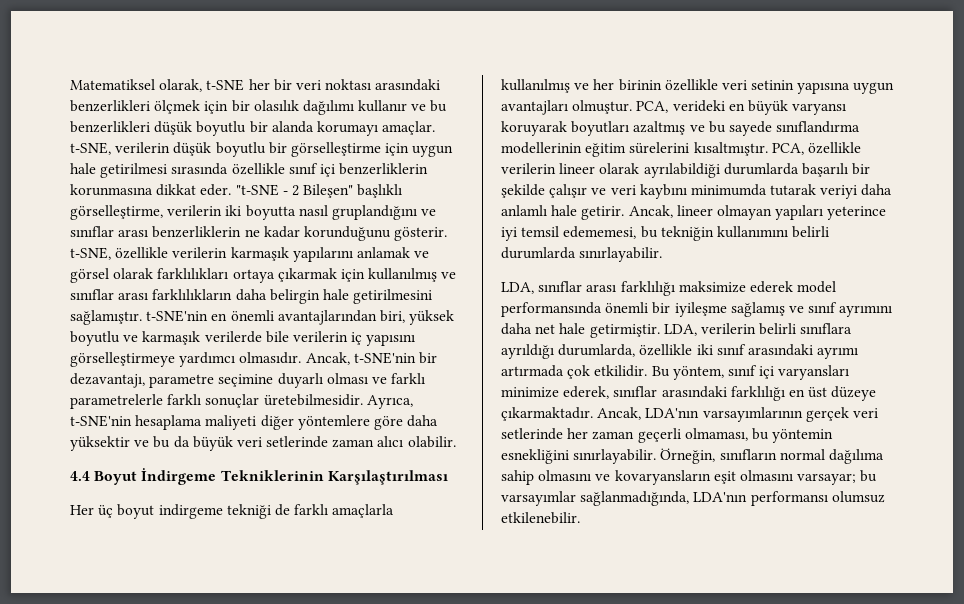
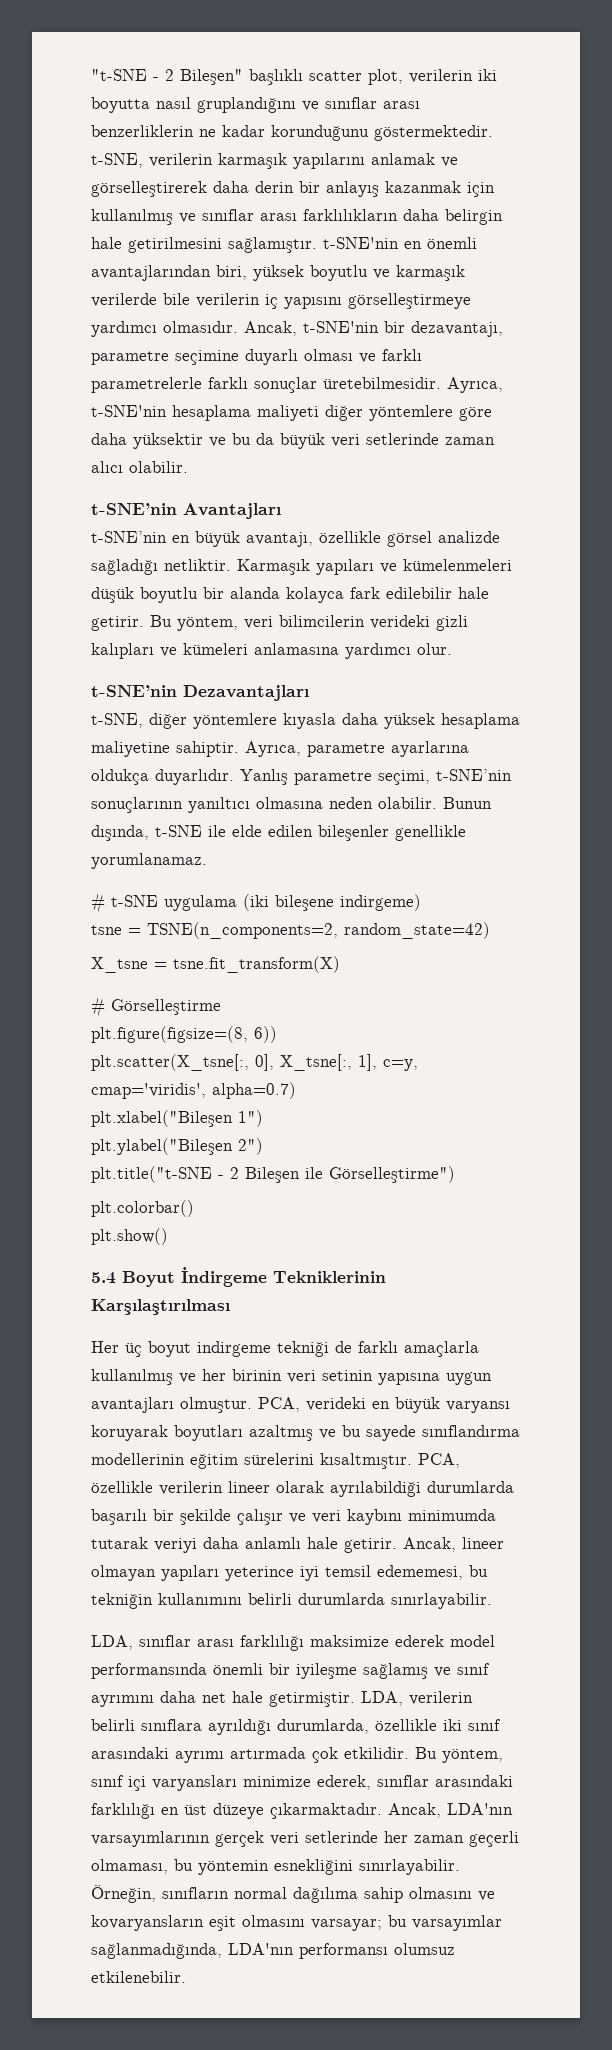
- Matematiksel olarak, t-SNE her bir veri noktası arasındaki benzerlikleri ölçmek için bir olasılık dağılımı kullanır ve bu benzerlikleri düşük boyutlu bir alanda korumayı amaçlar. t-SNE, verilerin düşük boyutlu bir görselleştirme için uygun hale getirilmesi sırasında özellikle sınıf içi benzerliklerin korunmasına dikkat eder. "t-SNE - 2 Bileşen" başlıklı görselleştirme, verilerin iki boyutta nasıl gruplandığını ve sınıflar arası benzerliklerin ne kadar korunduğunu gösterir. t-SNE, özellikle verilerin karmaşık yapılarını anlamak ve görsel olarak farklılıkları ortaya çıkarmak için kullanılmış ve sınıflar arası farklılıkların daha belirgin hale getirilmesini sağlamıştır. t-SNE'nin en önemli avantajlarından biri, yüksek boyutlu ve karmaşık verilerde bile verilerin iç yapısını görselleştirmeye yardımcı olmasıdır.
+ "t-SNE - 2 Bileşen" başlıklı scatter plot, verilerin iki boyutta nasıl gruplandığını ve sınıflar arası benzerliklerin ne kadar korunduğunu göstermektedir. t-SNE, verilerin karmaşık yapılarını anlamak ve görselleştirerek daha derin bir anlayış kazanmak için kullanılmış ve sınıflar arası farklılıkların daha belirgin hale getirilmesini sağlamıştır. t-SNE'nin en önemli avantajlarından biri, yüksek boyutlu ve karmaşık verilerde bile verilerin iç yapısını görselleştirmeye yardımcı olmasıdır.
- 4.4 Boyut İndirgeme Tekniklerinin Karşılaştırılması
+ t-SNE’nin Avantajları
+ t-SNE’nin en büyük avantajı, özellikle görsel analizde sağladığı netliktir. Karmaşık yapıları ve kümelenmeleri düşük boyutlu bir alanda kolayca fark edilebilir hale getirir. Bu yöntem, veri bilimcilerin verideki gizli kalıpları ve kümeleri anlamasına yardımcı olur.
+ t-SNE’nin Dezavantajları
+ t-SNE, diğer yöntemlere kıyasla daha yüksek hesaplama maliyetine sahiptir. Ayrıca, parametre ayarlarına oldukça duyarlıdır. Yanlış parametre seçimi, t-SNE’nin sonuçlarının yanıltıcı olmasına neden olabilir. Bunun dışında, t-SNE ile elde edilen bileşenler genellikle yorumlanamaz.
+ # t-SNE uygulama (iki bileşene indirgeme)
+ tsne = TSNE(n_components=2, random_state=42)
+ X_tsne = tsne.fit_transform(X)
+ # Görselleştirme
+ plt.figure(figsize=(8, 6))
+ plt.scatter(X_tsne[:, 0], X_tsne[:, 1], c=y, cmap='viridis', alpha=0.7)
+ plt.xlabel("Bileşen 1")
+ plt.ylabel("Bileşen 2")
+ plt.title("t-SNE - 2 Bileşen ile Görselleştirme")
+ plt.colorbar()
+ plt.show()
+ 5.4 Boyut İndirgeme Tekniklerinin Karşılaştırılması
- Her üç boyut indirgeme tekniği de farklı amaçlarla kullanılmış ve her birinin özellikle veri setinin yapısına uygun avantajları olmuştur.
+ Her üç boyut indirgeme tekniği de farklı amaçlarla kullanılmış ve her birinin veri setinin yapısına uygun avantajları olmuştur.

